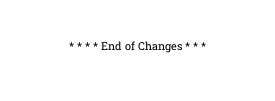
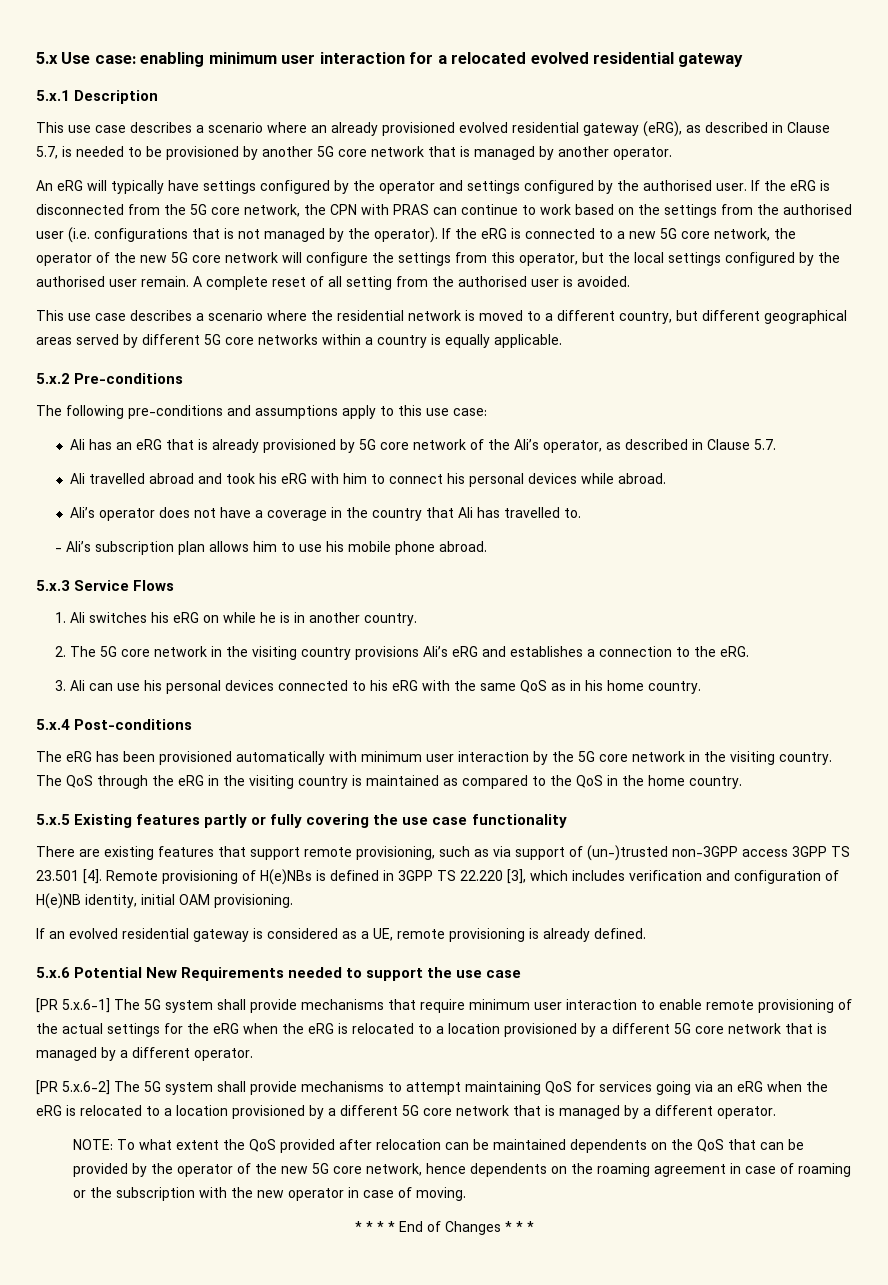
+ 5.x Use case: enabling minimum user interaction for a relocated evolved residential gateway
+ 5.x.1 Description
+ This use case describes a scenario where an already provisioned evolved residential gateway (eRG), as described in Clause 5.7, is needed to be provisioned by another 5G core network that is managed by another operator.
+ An eRG will typically have settings configured by the operator and settings configured by the authorised user. If the eRG is disconnected from the 5G core network, the CPN with PRAS can continue to work based on the settings from the authorised user (i.e. configurations that is not managed by the operator). If the eRG is connected to a new 5G core network, the operator of the new 5G core network will configure the settings from this operator, but the local settings configured by the authorised user remain. A complete reset of all setting from the authorised user is avoided.
+ This use case describes a scenario where the residential network is moved to a different country, but different geographical areas served by different 5G core networks within a country is equally applicable.
+ 5.x.2 Pre-conditions
+ The following pre-conditions and assumptions apply to this use case:
+ Ali has an eRG that is already provisioned by 5G core network of the Ali’s operator, as described in Clause 5.7.
+ Ali travelled abroad and took his eRG with him to connect his personal devices while abroad.
+ Ali’s operator does not have a coverage in the country that Ali has travelled to.
+ - Ali’s subscription plan allows him to use his mobile phone abroad.
+ 5.x.3 Service Flows
+ 1. Ali switches his eRG on while he is in another country.
+ 2. The 5G core network in the visiting country provisions Ali’s eRG and establishes a connection to the eRG.
+ 3. Ali can use his personal devices connected to his eRG with the same QoS as in his home country.
+ 5.x.4 Post-conditions
+ The eRG has been provisioned automatically with minimum user interaction by the 5G core network in the visiting country. The QoS through the eRG in the visiting country is maintained as compared to the QoS in the home country.
+ 5.x.5 Existing features partly or fully covering the use case functionality
+ There are existing features that support remote provisioning, such as via support of (un-)trusted non-3GPP access 3GPP TS 23.501 [4]. Remote provisioning of H(e)NBs is defined in 3GPP TS 22.220 [3], which includes verification and configuration of H(e)NB identity, initial OAM provisioning.
+ If an evolved residential gateway is considered as a UE, remote provisioning is already defined.
+ 5.x.6 Potential New Requirements needed to support the use case
+ [PR 5.x.6-1] The 5G system shall provide mechanisms that require minimum user interaction to enable remote provisioning of the actual settings for the eRG when the eRG is relocated to a location provisioned by a different 5G core network that is managed by a different operator.
+ [PR 5.x.6-2] The 5G system shall provide mechanisms to attempt maintaining QoS for services going via an eRG when the eRG is relocated to a location provisioned by a different 5G core network that is managed by a different operator.
+ NOTE: To what extent the QoS provided after relocation can be maintained dependents on the QoS that can be provided by the operator of the new 5G core network, hence dependents on the roaming agreement in case of roaming or the subscription with the new operator in case of moving.

